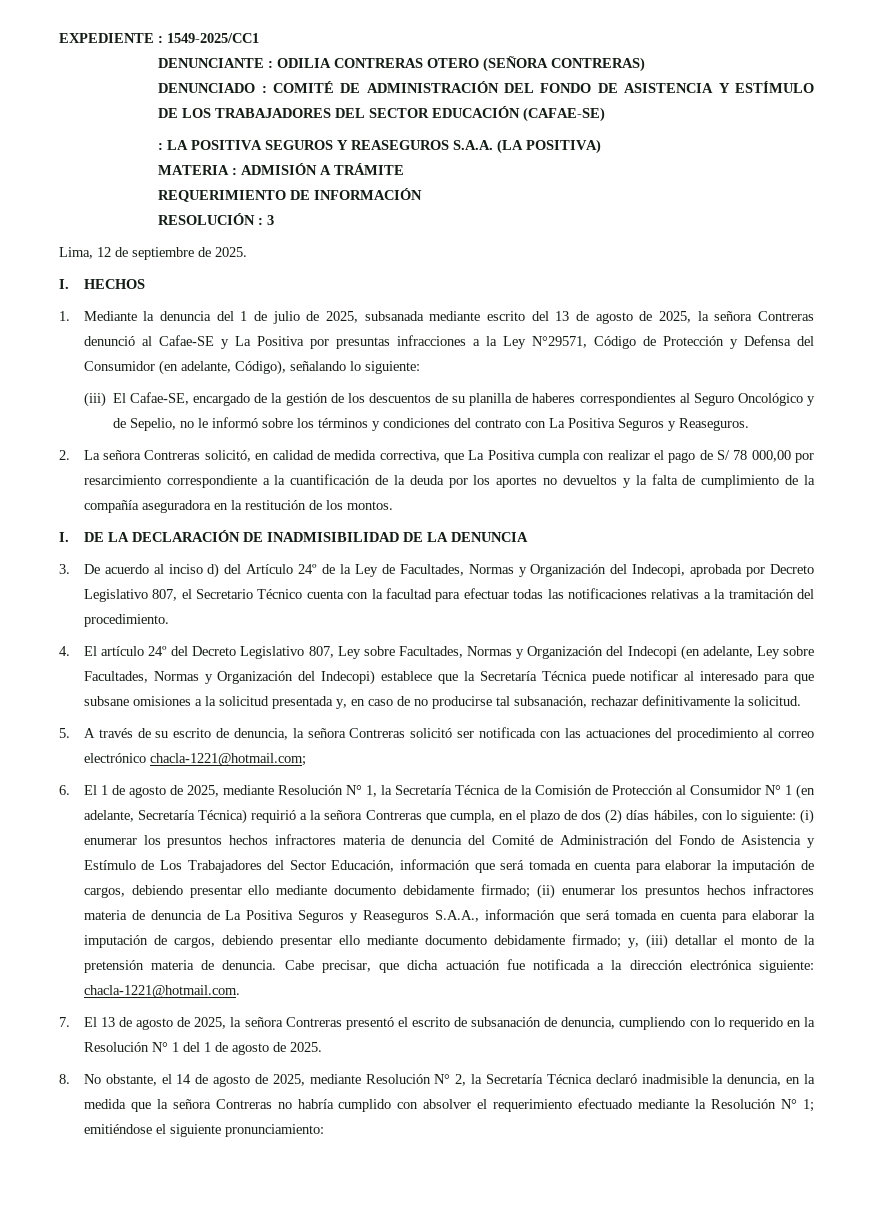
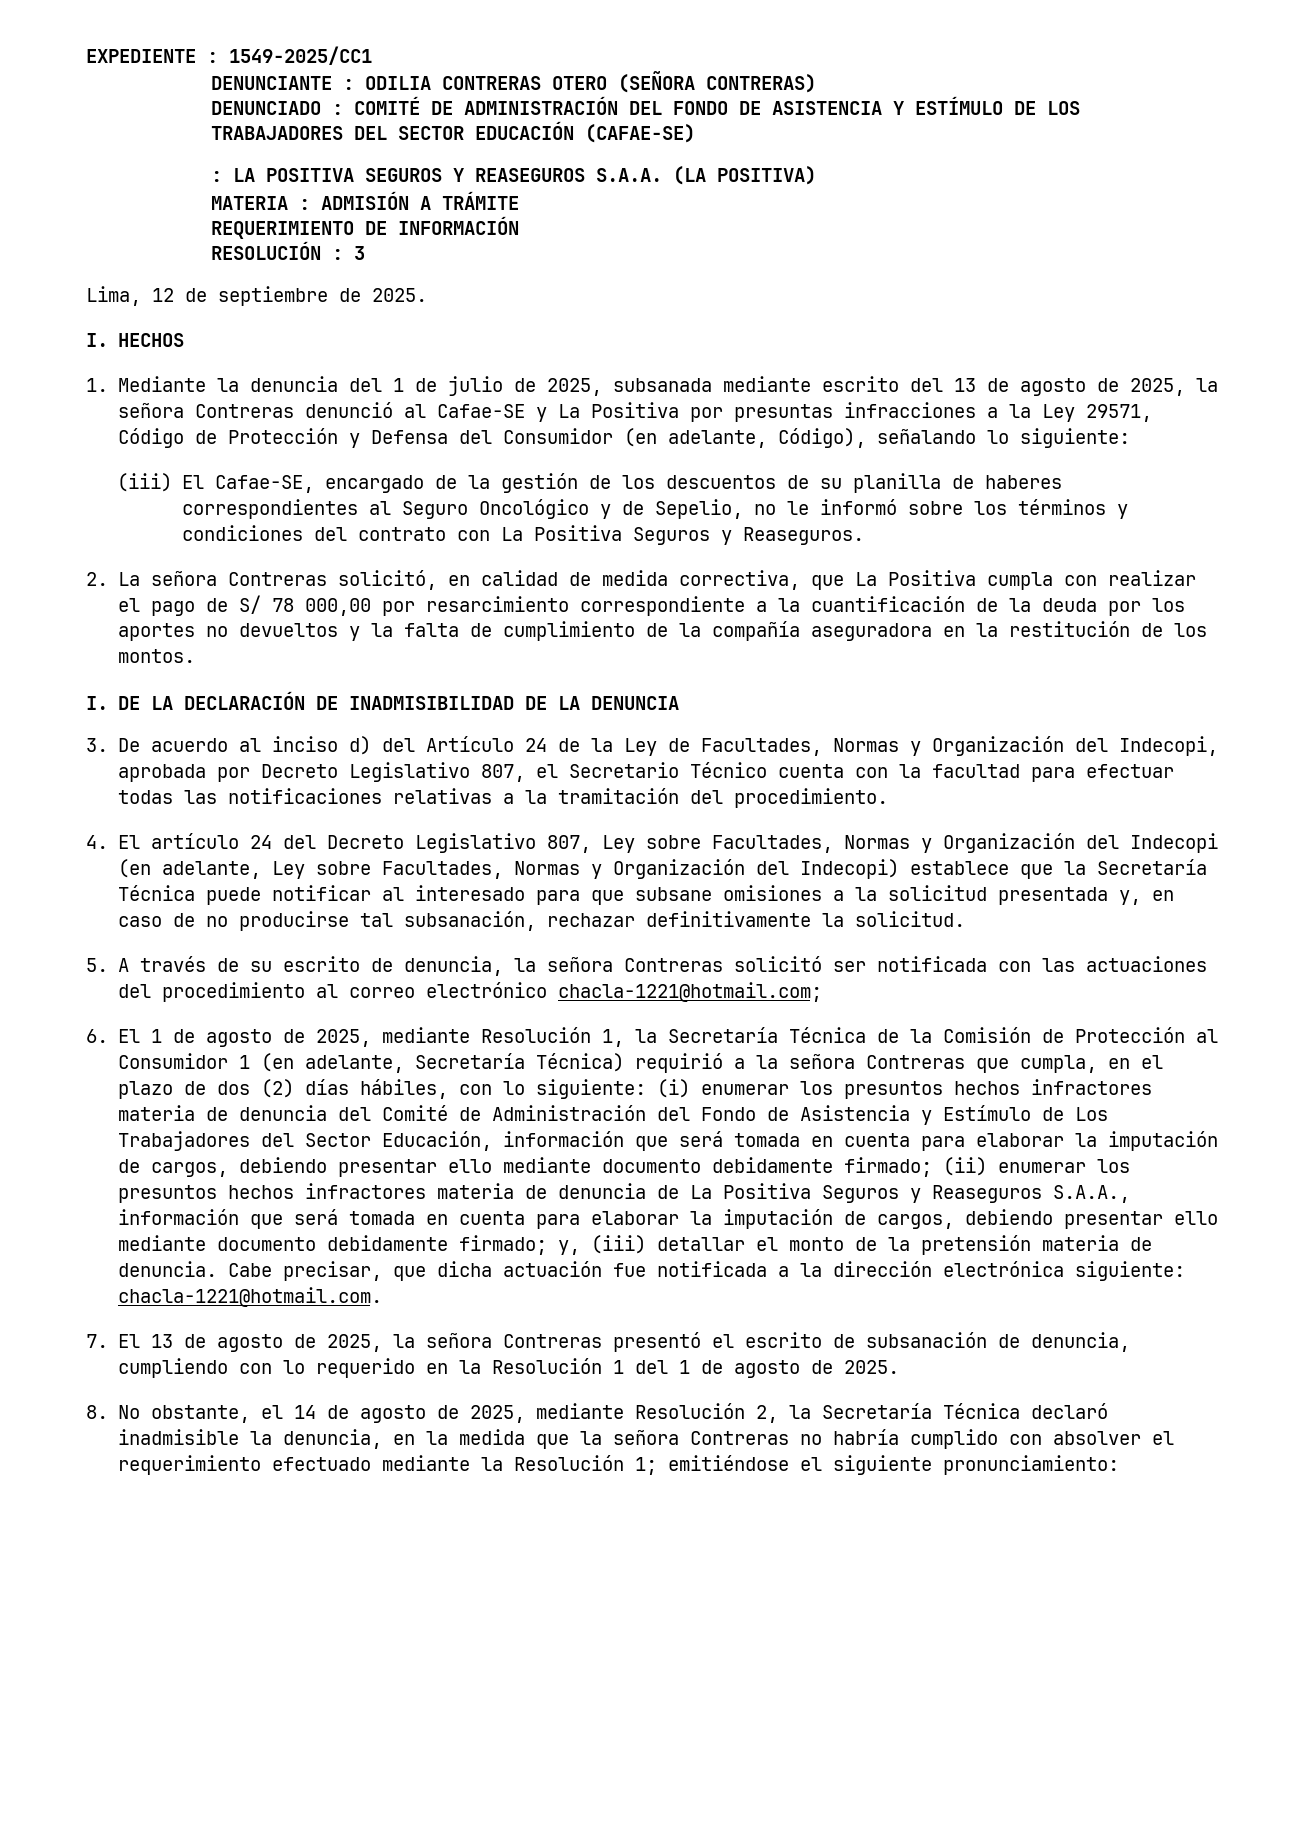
- 1. Mediante la denuncia del 1 de julio de 2025, subsanada mediante escrito del 13 de agosto de 2025, la señora Contreras denunció al Cafae-SE y La Positiva por presuntas infracciones a la Ley N°29571, Código de Protección y Defensa del Consumidor (en adelante, Código), señalando lo siguiente:
+ 1. Mediante la denuncia del 1 de julio de 2025, subsanada mediante escrito del 13 de agosto de 2025, la señora Contreras denunció al Cafae-SE y La Positiva por presuntas infracciones a la Ley 29571, Código de Protección y Defensa del Consumidor (en adelante, Código), señalando lo siguiente:
- 3. De acuerdo al inciso d) del Artículo 24º de la Ley de Facultades, Normas y Organización del Indecopi, aprobada por Decreto Legislativo 807, el Secretario Técnico cuenta con la facultad para efectuar todas las notificaciones relativas a la tramitación del procedimiento.
+ 3. De acuerdo al inciso d) del Artículo 24 de la Ley de Facultades, Normas y Organización del Indecopi, aprobada por Decreto Legislativo 807, el Secretario Técnico cuenta con la facultad para efectuar todas las notificaciones relativas a la tramitación del procedimiento.
- 4. El artículo 24º del Decreto Legislativo 807, Ley sobre Facultades, Normas y Organización del Indecopi (en adelante, Ley sobre Facultades, Normas y Organización del Indecopi) establece que la Secretaría Técnica puede notificar al interesado para que subsane omisiones a la solicitud presentada y, en caso de no producirse tal subsanación, rechazar definitivamente la solicitud.
+ 4. El artículo 24 del Decreto Legislativo 807, Ley sobre Facultades, Normas y Organización del Indecopi (en adelante, Ley sobre Facultades, Normas y Organización del Indecopi) establece que la Secretaría Técnica puede notificar al interesado para que subsane omisiones a la solicitud presentada y, en caso de no producirse tal subsanación, rechazar definitivamente la solicitud.
- 6. El 1 de agosto de 2025, mediante Resolución N° 1, la Secretaría Técnica de la Comisión de Protección al Consumidor N° 1 (en adelante, Secretaría Técnica) requirió a la señora Contreras que cumpla, en el plazo de dos (2) días hábiles, con lo siguiente:
+ 6. El 1 de agosto de 2025, mediante Resolución 1, la Secretaría Técnica de la Comisión de Protección al Consumidor 1 (en adelante, Secretaría Técnica) requirió a la señora Contreras que cumpla, en el plazo de dos (2) días hábiles, con lo siguiente:
- 7. El 13 de agosto de 2025, la señora Contreras presentó el escrito de subsanación de denuncia, cumpliendo con lo requerido en la Resolución N° 1 del 1 de agosto de 2025.
+ 7. El 13 de agosto de 2025, la señora Contreras presentó el escrito de subsanación de denuncia, cumpliendo con lo requerido en la Resolución 1 del 1 de agosto de 2025.
- 8. No obstante, el 14 de agosto de 2025, mediante Resolución N° 2, la Secretaría Técnica declaró inadmisible la denuncia, en la medida que la señora Contreras no habría cumplido con absolver el requerimiento efectuado mediante la Resolución N° 1; emitiéndose el siguiente pronunciamiento:
+ 8. No obstante, el 14 de agosto de 2025, mediante Resolución 2, la Secretaría Técnica declaró inadmisible la denuncia, en la medida que la señora Contreras no habría cumplido con absolver el requerimiento efectuado mediante la Resolución 1; emitiéndose el siguiente pronunciamiento:

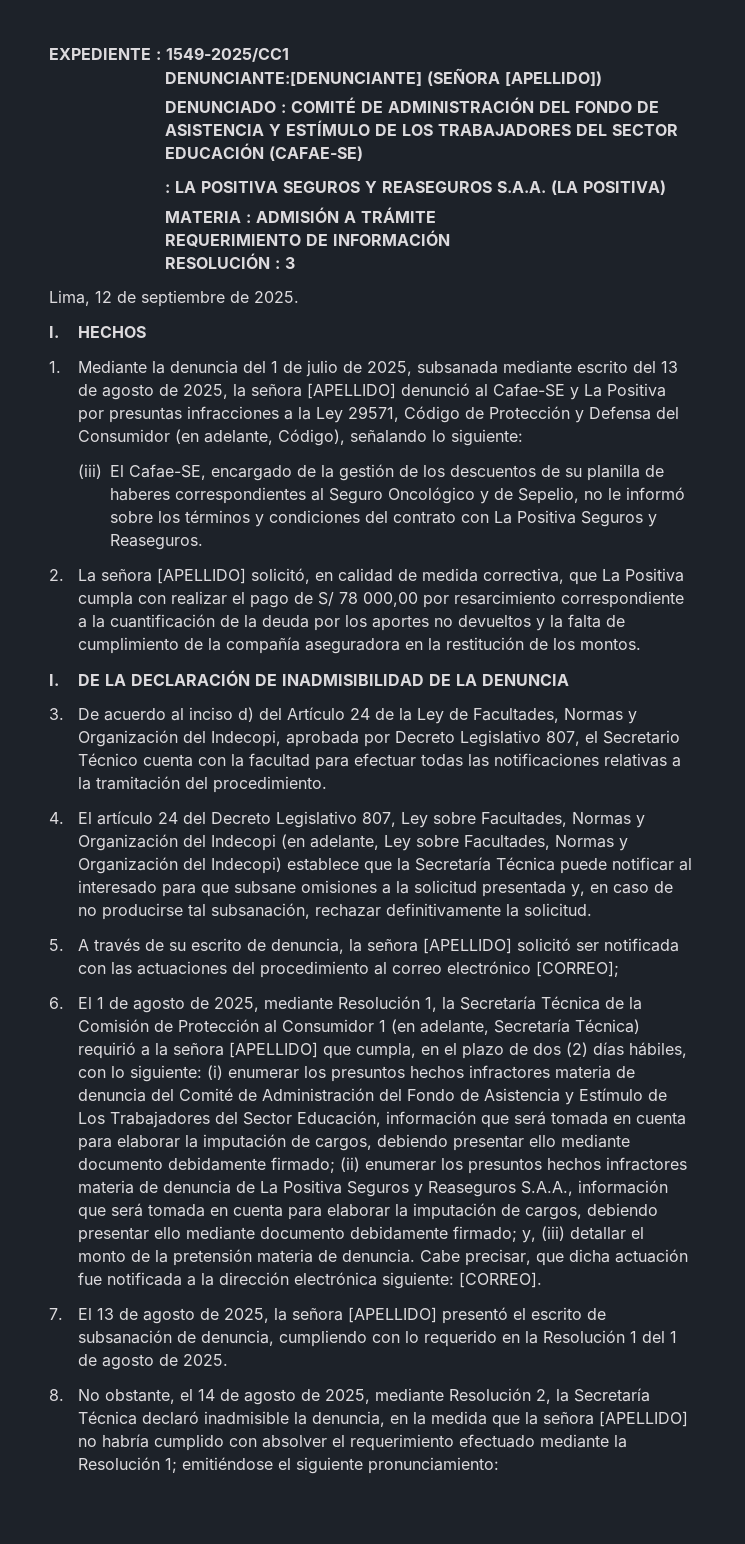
- DENUNCIANTE : ODILIA CONTRERAS OTERO (SEÑORA CONTRERAS)
+ DENUNCIANTE:[DENUNCIANTE] (SEÑORA [APELLIDO])
- 1. Mediante la denuncia del 1 de julio de 2025, subsanada mediante escrito del 13 de agosto de 2025, la señora Contreras denunció al Cafae-SE y La Positiva por presuntas infracciones a la Ley 29571, Código de Protección y Defensa del Consumidor (en adelante, Código), señalando lo siguiente:
+ 1. Mediante la denuncia del 1 de julio de 2025, subsanada mediante escrito del 13 de agosto de 2025, la señora [APELLIDO] denunció al Cafae-SE y La Positiva por presuntas infracciones a la Ley 29571, Código de Protección y Defensa del Consumidor (en adelante, Código), señalando lo siguiente:
- 2. La señora Contreras solicitó, en calidad de medida correctiva, que La Positiva cumpla con realizar el pago de S/ 78 000,00 por resarcimiento correspondiente a la cuantificación de la deuda por los aportes no devueltos y la falta de cumplimiento de la compañía aseguradora en la restitución de los montos.
+ 2. La señora [APELLIDO] solicitó, en calidad de medida correctiva, que La Positiva cumpla con realizar el pago de S/ 78 000,00 por resarcimiento correspondiente a la cuantificación de la deuda por los aportes no devueltos y la falta de cumplimiento de la compañía aseguradora en la restitución de los montos.
- 5. A través de su escrito de denuncia, la señora Contreras solicitó ser notificada con las actuaciones del procedimiento al correo electrónico chacla-1221@hotmail.com;
+ 5. A través de su escrito de denuncia, la señora [APELLIDO] solicitó ser notificada con las actuaciones del procedimiento al correo electrónico [CORREO];
- 6. El 1 de agosto de 2025, mediante Resolución 1, la Secretaría Técnica de la Comisión de Protección al Consumidor 1 (en adelante, Secretaría Técnica) requirió a la señora Contreras que cumpla, en el plazo de dos (2) días hábiles, con lo siguiente:
+ 6. El 1 de agosto de 2025, mediante Resolución 1, la Secretaría Técnica de la Comisión de Protección al Consumidor 1 (en adelante, Secretaría Técnica) requirió a la señora [APELLIDO] que cumpla, en el plazo de dos (2) días hábiles, con lo siguiente:
- Cabe precisar, que dicha actuación fue notificada a la dirección electrónica siguiente: chacla-1221@hotmail.com.
+ Cabe precisar, que dicha actuación fue notificada a la dirección electrónica siguiente: [CORREO].
- 7. El 13 de agosto de 2025, la señora Contreras presentó el escrito de subsanación de denuncia, cumpliendo con lo requerido en la Resolución 1 del 1 de agosto de 2025.
+ 7. El 13 de agosto de 2025, la señora [APELLIDO] presentó el escrito de subsanación de denuncia, cumpliendo con lo requerido en la Resolución 1 del 1 de agosto de 2025.
- 8. No obstante, el 14 de agosto de 2025, mediante Resolución 2, la Secretaría Técnica declaró inadmisible la denuncia, en la medida que la señora Contreras no habría cumplido con absolver el requerimiento efectuado mediante la Resolución 1; emitiéndose el siguiente pronunciamiento:
+ 8. No obstante, el 14 de agosto de 2025, mediante Resolución 2, la Secretaría Técnica declaró inadmisible la denuncia, en la medida que la señora [APELLIDO] no habría cumplido con absolver el requerimiento efectuado mediante la Resolución 1; emitiéndose el siguiente pronunciamiento:

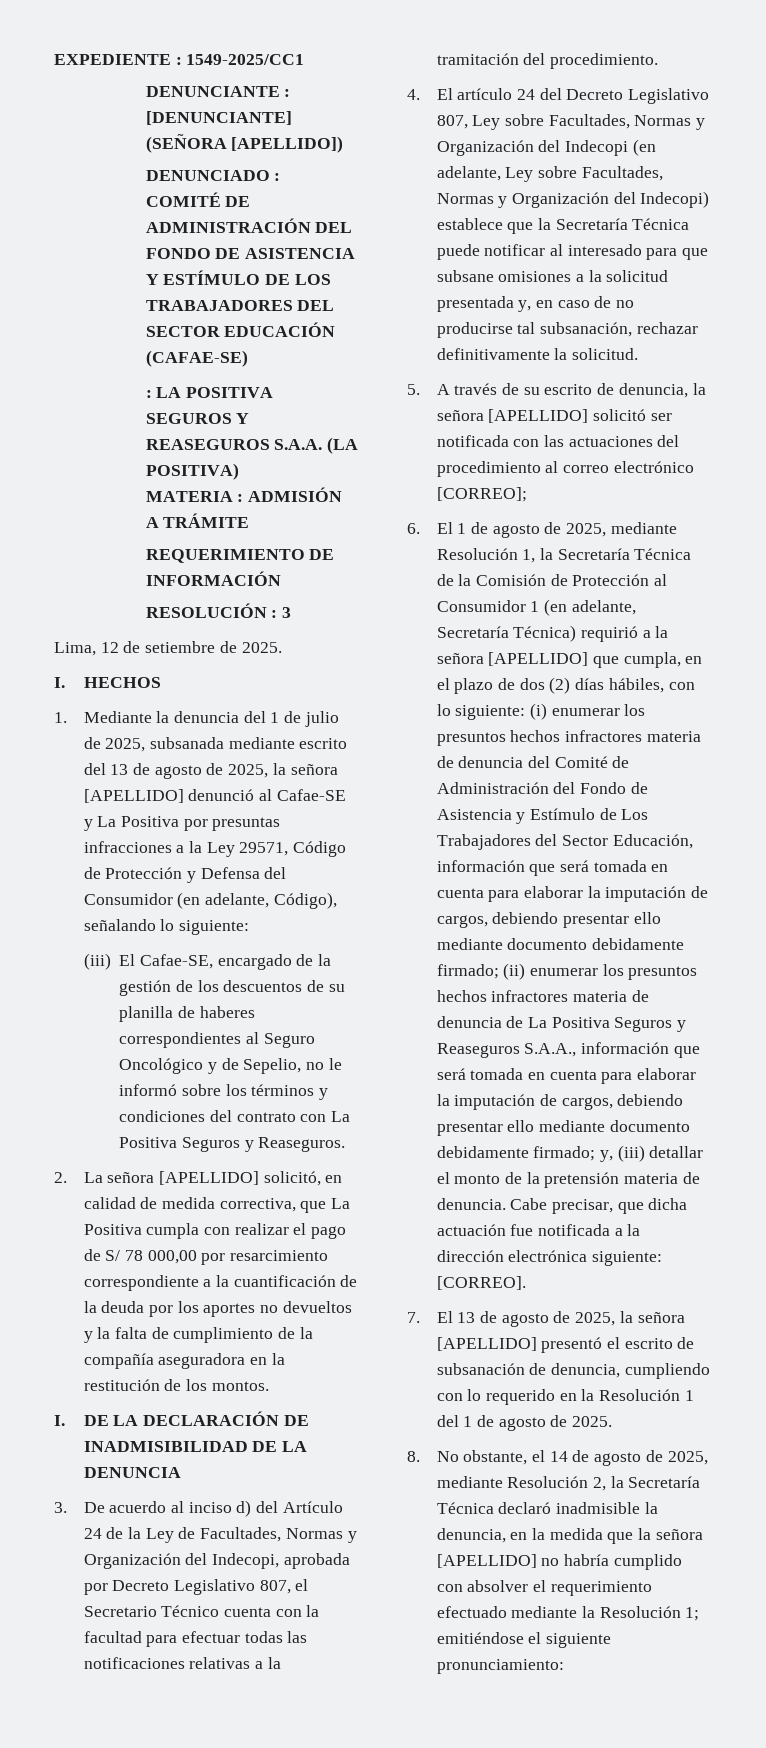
- DENUNCIANTE:[DENUNCIANTE] (SEÑORA [APELLIDO])
+ DENUNCIANTE : [DENUNCIANTE] (SEÑORA [APELLIDO])
- Lima, 12 de septiembre de 2025.
+ Lima, 12 de setiembre de 2025.

